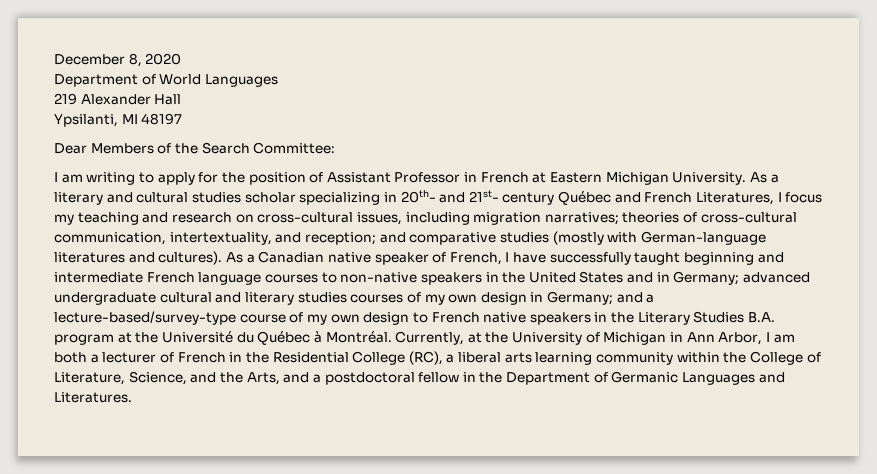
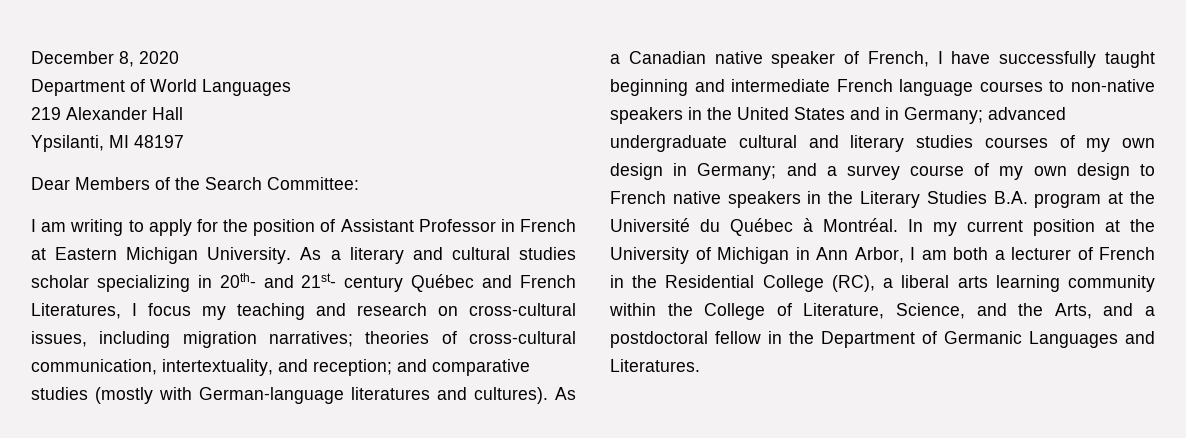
- and a lecture-based/survey-type course of my own design to French native speakers in the Literary Studies B.A. program at the Université du Québec à Montréal.
+ and a survey course of my own design to French native speakers in the Literary Studies B.A. program at the Université du Québec à Montréal.
- Currently, at the University of Michigan in Ann Arbor, I am both a lecturer of French in the Residential College (RC), a liberal arts learning community within the College of Literature, Science, and the Arts, and a postdoctoral fellow in the Department of Germanic Languages and Literatures.
+ In my current position at the University of Michigan in Ann Arbor, I am both a lecturer of French in the Residential College (RC), a liberal arts learning community within the College of Literature, Science, and the Arts, and a postdoctoral fellow in the Department of Germanic Languages and Literatures.

